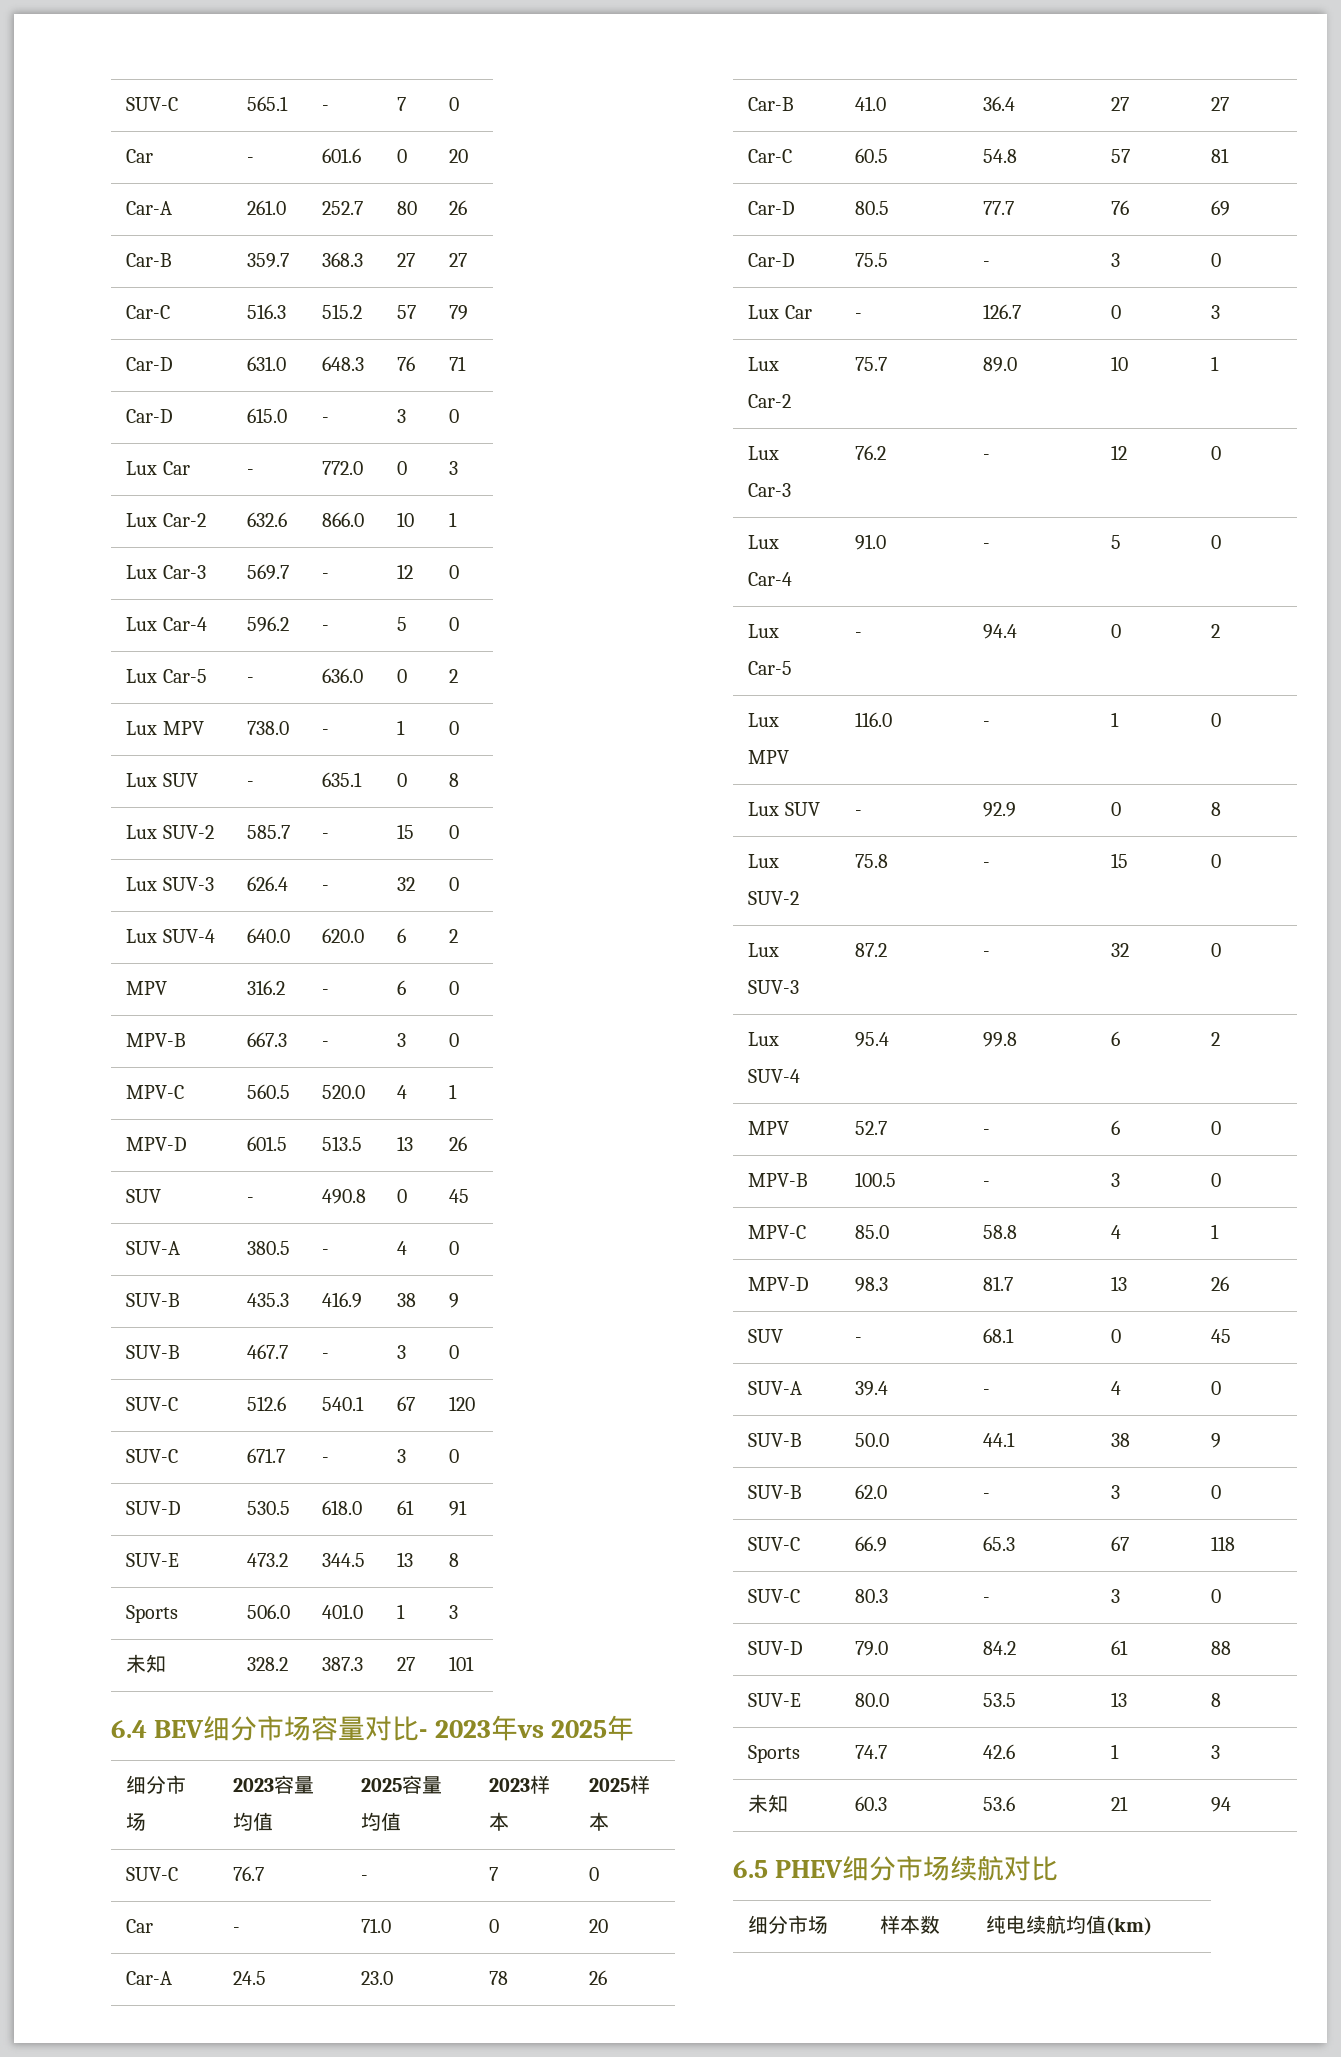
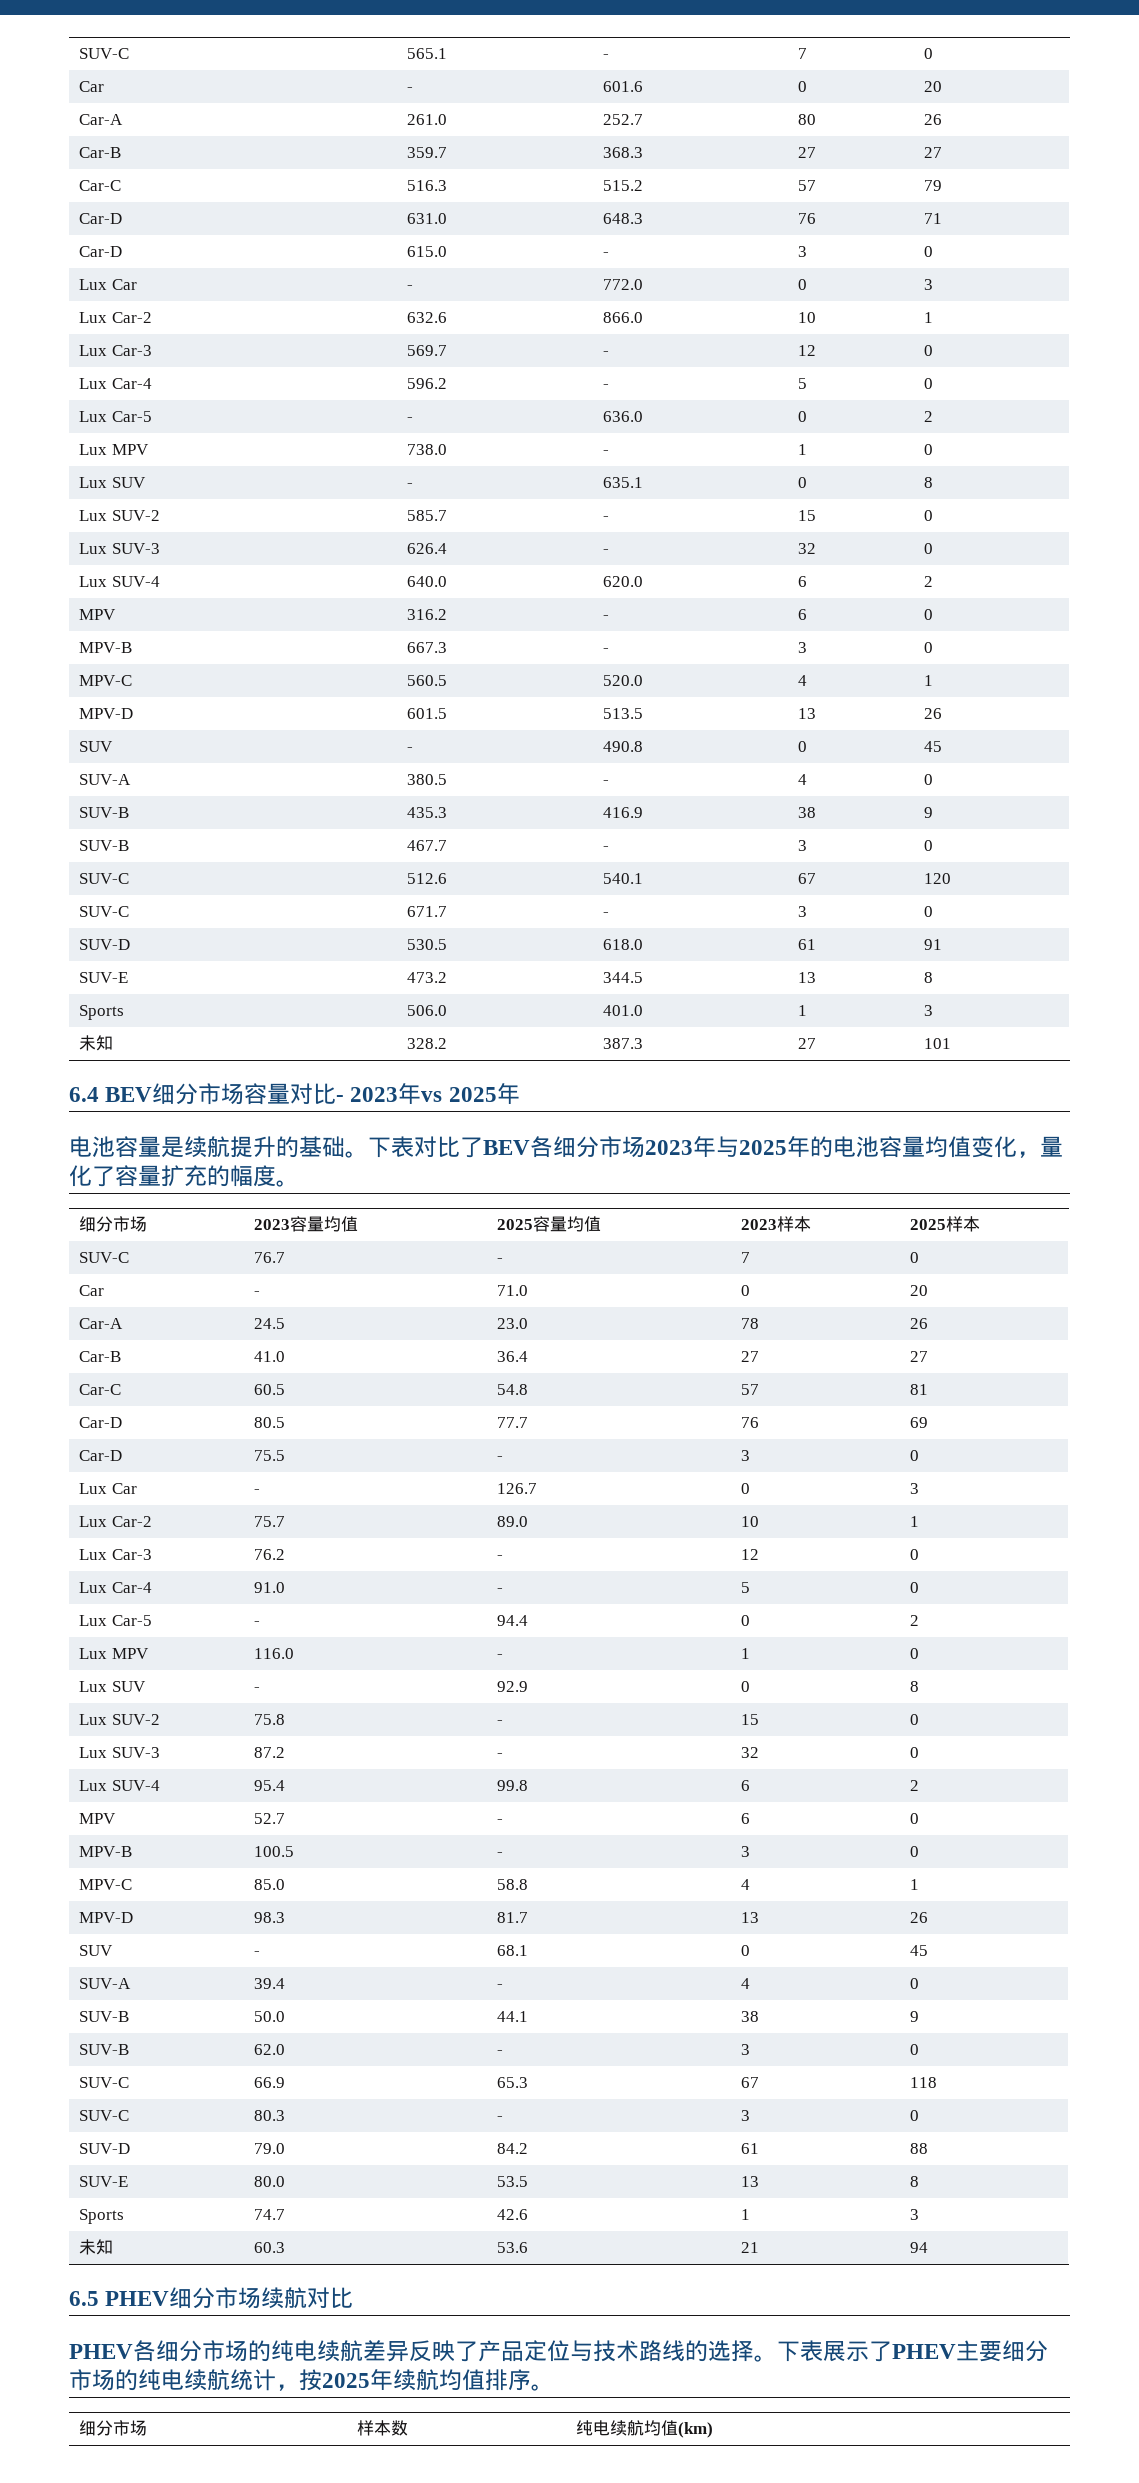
+ 电池容量是续航提升的基础。下表对比了BEV各细分市场2023年与2025年的电池容量均值变化，量化了容量扩充的幅度。
+ PHEV各细分市场的纯电续航差异反映了产品定位与技术路线的选择。下表展示了PHEV主要细分市场的纯电续航统计，按2025年续航均值排序。

